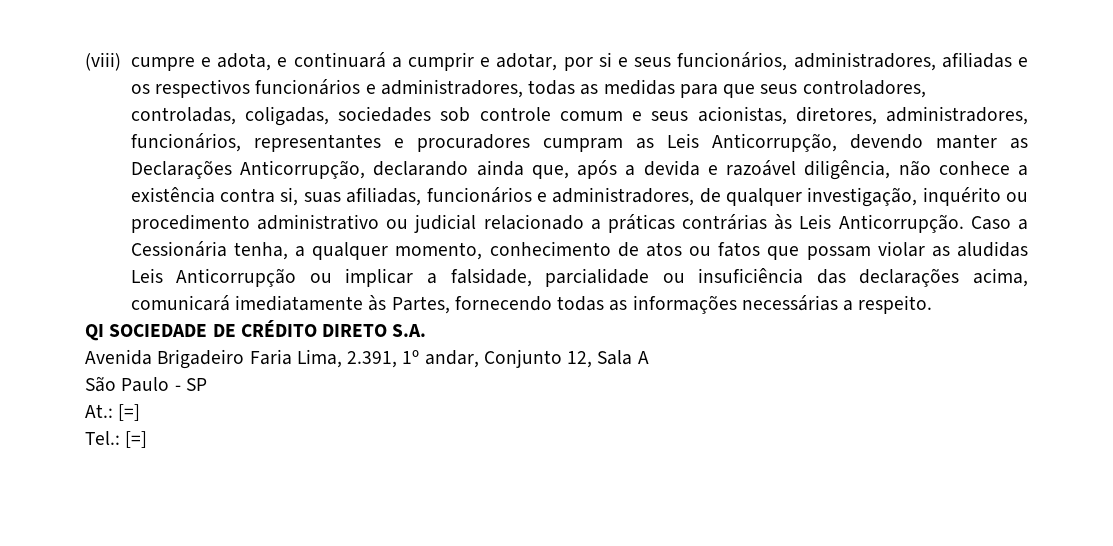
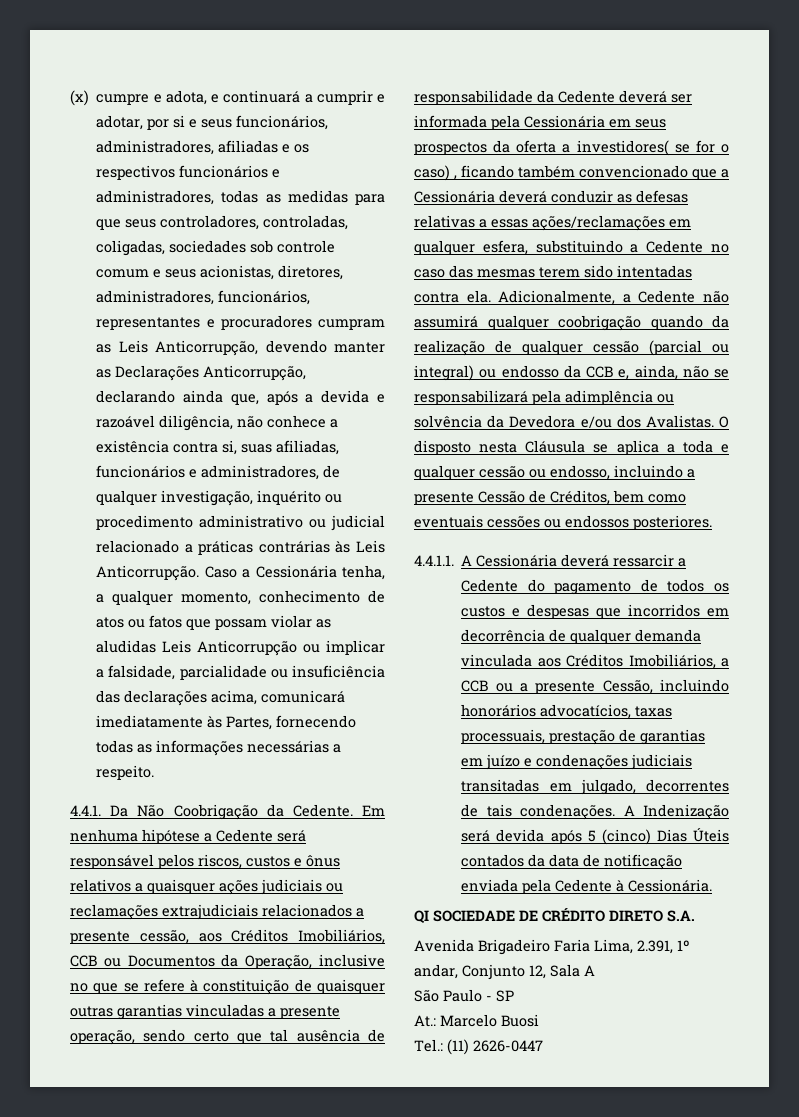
- (viii) cumpre e adota, e continuará a cumprir e adotar, por si e seus funcionários, administradores, afiliadas e os respectivos funcionários e administradores, todas as medidas para que seus controladores, controladas, coligadas, sociedades sob controle comum e seus acionistas, diretores, administradores, funcionários, representantes e procuradores cumpram as Leis Anticorrupção, devendo manter as Declarações Anticorrupção, declarando ainda que, após a devida e razoável diligência, não conhece a existência contra si, suas afiliadas, funcionários e administradores, de qualquer investigação, inquérito ou procedimento administrativo ou judicial relacionado a práticas contrárias às Leis Anticorrupção.
+ (x) cumpre e adota, e continuará a cumprir e adotar, por si e seus funcionários, administradores, afiliadas e os respectivos funcionários e administradores, todas as medidas para que seus controladores, controladas, coligadas, sociedades sob controle comum e seus acionistas, diretores, administradores, funcionários, representantes e procuradores cumpram as Leis Anticorrupção, devendo manter as Declarações Anticorrupção, declarando ainda que, após a devida e razoável diligência, não conhece a existência contra si, suas afiliadas, funcionários e administradores, de qualquer investigação, inquérito ou procedimento administrativo ou judicial relacionado a práticas contrárias às Leis Anticorrupção.
+ 4.4.1. Da Não Coobrigação da Cedente. Em nenhuma hipótese a Cedente será responsável pelos riscos, custos e ônus relativos a quaisquer ações judiciais ou reclamações extrajudiciais relacionados a presente cessão, aos Créditos Imobiliários, CCB ou Documentos da Operação, inclusive no que se refere à constituição de quaisquer outras garantias vinculadas a presente operação, sendo certo que tal ausência de responsabilidade da Cedente deverá ser informada pela Cessionária em seus prospectos da oferta a investidores( se for o caso) , ficando também convencionado que a Cessionária deverá conduzir as defesas relativas a essas ações/reclamações em qualquer esfera, substituindo a Cedente no caso das mesmas terem sido intentadas contra ela. Adicionalmente, a Cedente não assumirá qualquer coobrigação quando da realização de qualquer cessão (parcial ou integral) ou endosso da CCB e, ainda, não se responsabilizará pela adimplência ou solvência da Devedora e/ou dos Avalistas. O disposto nesta Cláusula se aplica a toda e qualquer cessão ou endosso, incluindo a presente Cessão de Créditos, bem como eventuais cessões ou endossos posteriores.
+ 4.4.1.1. A Cessionária deverá ressarcir a Cedente do pagamento de todos os custos e despesas que incorridos em decorrência de qualquer demanda vinculada aos Créditos Imobiliários, a CCB ou a presente Cessão, incluindo honorários advocatícios, taxas processuais, prestação de garantias em juízo e condenações judiciais transitadas em julgado, decorrentes de tais condenações. A Indenização será devida após 5 (cinco) Dias Úteis contados da data de notificação enviada pela Cedente à Cessionária.
- At.: [=]
+ At.: Marcelo Buosi
- Tel.: [=]
+ Tel.: (11) 2626-0447

